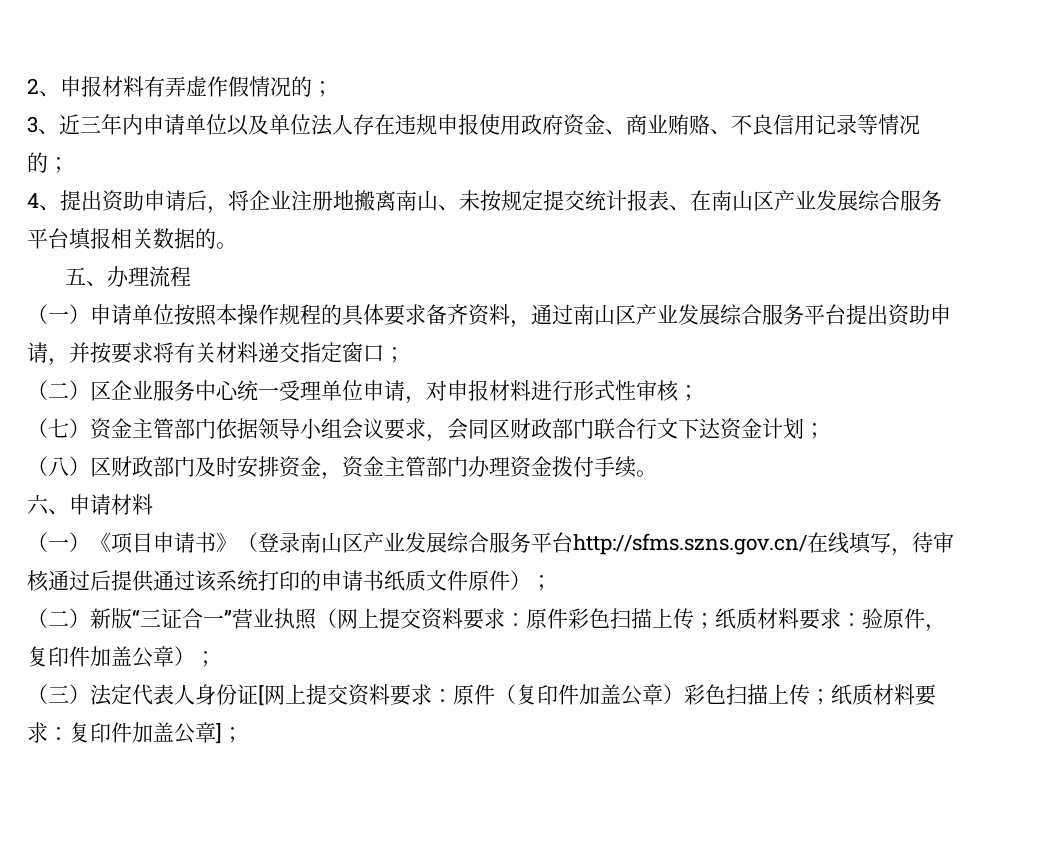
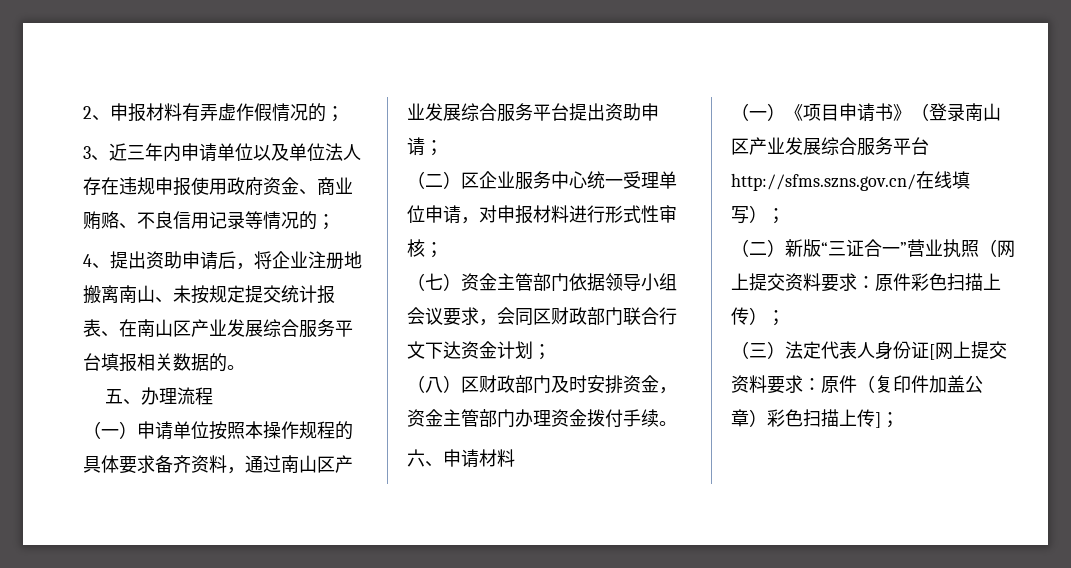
- （一）申请单位按照本操作规程的具体要求备齐资料，通过南山区产业发展综合服务平台提出资助申请，并按要求将有关材料递交指定窗口；
+ （一）申请单位按照本操作规程的具体要求备齐资料，通过南山区产业发展综合服务平台提出资助申请；
- （一）《项目申请书》（登录南山区产业发展综合服务平台http://sfms.szns.gov.cn/在线填写，待审核通过后提供通过该系统打印的申请书纸质文件原件）；
+ （一）《项目申请书》（登录南山区产业发展综合服务平台http://sfms.szns.gov.cn/在线填写）；
- （二）新版“三证合一”营业执照（网上提交资料要求：原件彩色扫描上传；纸质材料要求：验原件，复印件加盖公章）；
+ （二）新版“三证合一”营业执照（网上提交资料要求：原件彩色扫描上传）；
- （三）法定代表人身份证[网上提交资料要求：原件（复印件加盖公章）彩色扫描上传；纸质材料要求：复印件加盖公章]；
+ （三）法定代表人身份证[网上提交资料要求：原件（复印件加盖公章）彩色扫描上传]；

